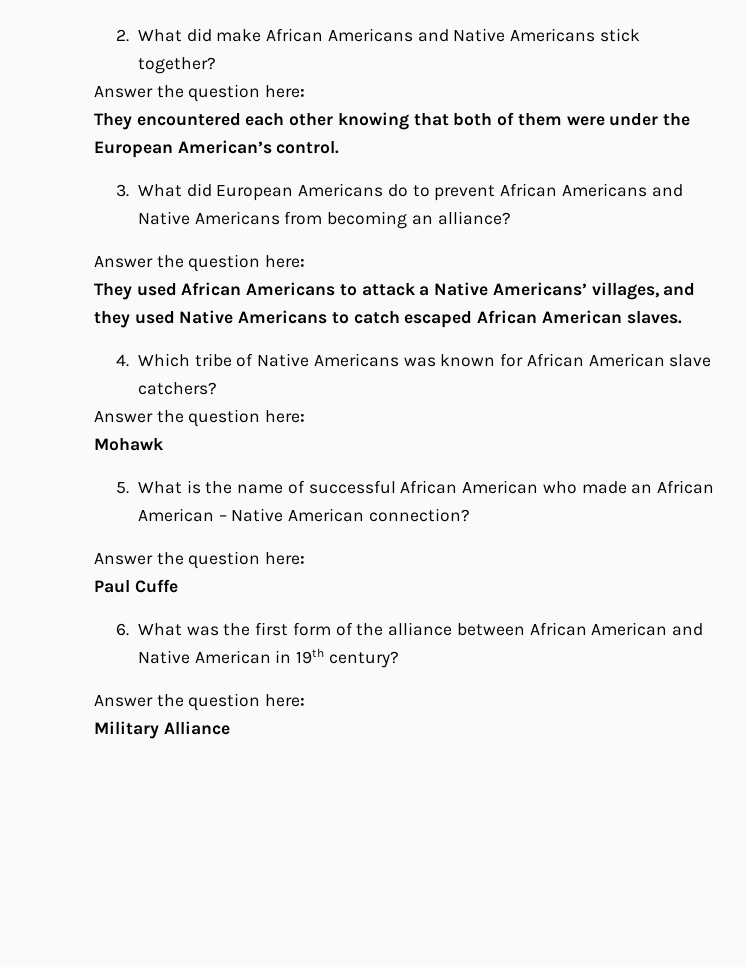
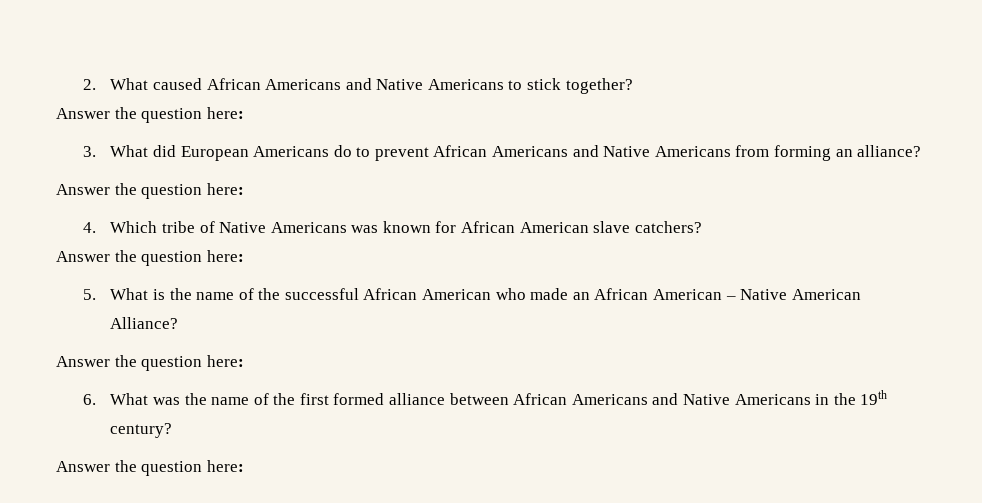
- 2. What did make African Americans and Native Americans stick together?
+ 2. What caused African Americans and Native Americans to stick together?
- They encountered each other knowing that both of them were under the European American’s control.
- 3. What did European Americans do to prevent African Americans and Native Americans from becoming an alliance?
+ 3. What did European Americans do to prevent African Americans and Native Americans from forming an alliance?
- They used African Americans to attack a Native Americans’ villages, and they used Native Americans to catch escaped African American slaves.
- Mohawk
- 5. What is the name of successful African American who made an African American – Native American connection?
+ 5. What is the name of the successful African American who made an African American – Native American Alliance?
  Answer the question here:
- Paul Cuffe
- 6. What was the first form of the alliance between African American and Native American in 19th century?
+ 6. What was the name of the first formed alliance between African Americans and Native Americans in the 19th century?
- Military Alliance

